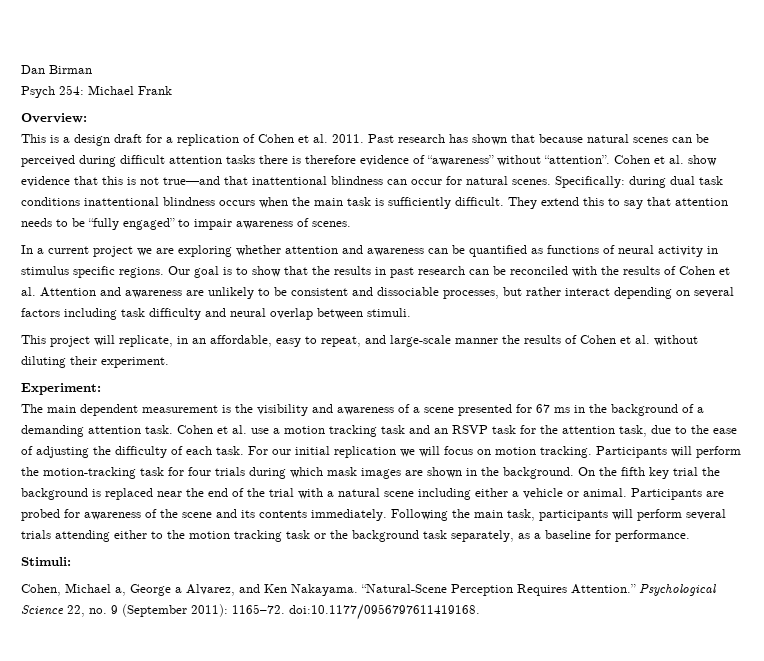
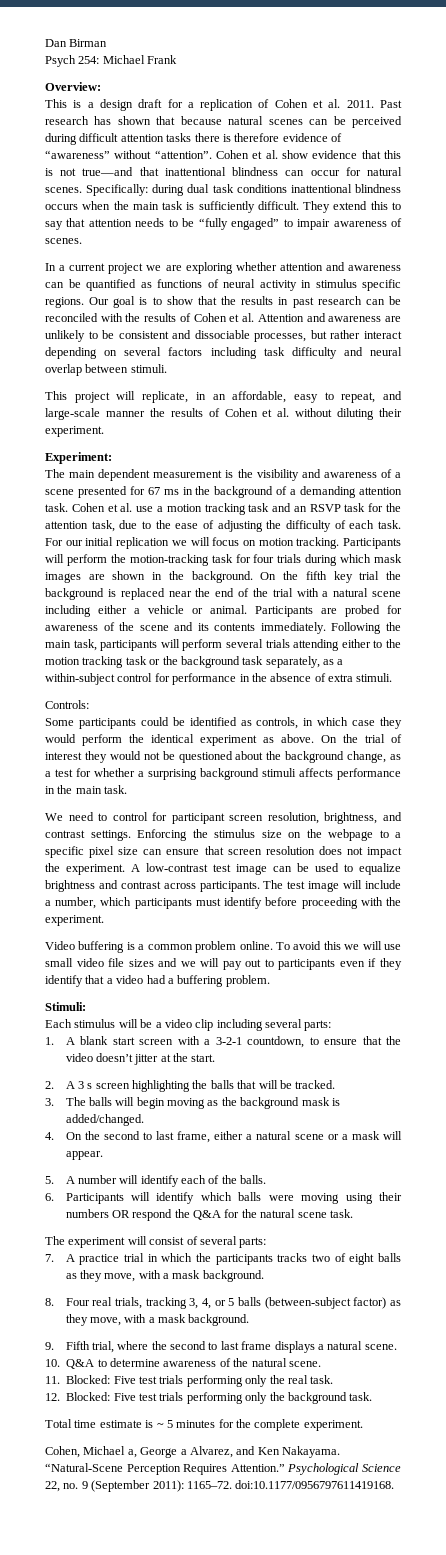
- Following the main task, participants will perform several trials attending either to the motion tracking task or the background task separately, as a baseline for performance.
+ Following the main task, participants will perform several trials attending either to the motion tracking task or the background task separately, as a within-subject control for performance in the absence of extra stimuli.
+ Controls:
+ Some participants could be identified as controls, in which case they would perform the identical experiment as above. On the trial of interest they would not be questioned about the background change, as a test for whether a surprising background stimuli affects performance in the main task.
+ We need to control for participant screen resolution, brightness, and contrast settings. Enforcing the stimulus size on the webpage to a specific pixel size can ensure that screen resolution does not impact the experiment. A low-contrast test image can be used to equalize brightness and contrast across participants. The test image will include a number, which participants must identify before proceeding with the experiment.
+ Video buffering is a common problem online. To avoid this we will use small video file sizes and we will pay out to participants even if they identify that a video had a buffering problem.
  Stimuli:
+ Each stimulus will be a video clip including several parts:
+ 1. A blank start screen with a 3-2-1 countdown, to ensure that the video doesn’t jitter at the start.
+ 2. A 3 s screen highlighting the balls that will be tracked.
+ 3. The balls will begin moving as the background mask is added/changed.
+ 4. On the second to last frame, either a natural scene or a mask will appear.
+ 5. A number will identify each of the balls.
+ 6. Participants will identify which balls were moving using their numbers OR respond the Q&A for the natural scene task.
+ The experiment will consist of several parts:
+ 7. A practice trial in which the participants tracks two of eight balls as they move, with a mask background.
+ 8. Four real trials, tracking 3, 4, or 5 balls (between-subject factor) as they move, with a mask background.
+ 9. Fifth trial, where the second to last frame displays a natural scene.
+ 10. Q&A to determine awareness of the natural scene.
+ 11. Blocked: Five test trials performing only the real task.
+ 12. Blocked: Five test trials performing only the background task.
+ Total time estimate is ~ 5 minutes for the complete experiment.

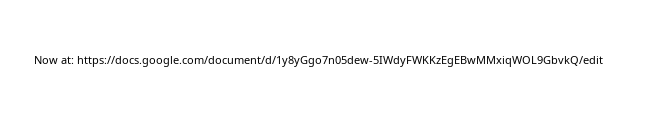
- Dan Birman
- Psych 254: Michael Frank
- Overview:
- This is a design draft for a replication of Cohen et al. 2011. Past research has shown that because natural scenes can be perceived during difficult attention tasks there is therefore evidence of “awareness” without “attention”. Cohen et al. show evidence that this is not true—and that inattentional blindness can occur for natural scenes. Specifically: during dual task conditions inattentional blindness occurs when the main task is sufficiently difficult. They extend this to say that attention needs to be “fully engaged” to impair awareness of scenes.
- In a current project we are exploring whether attention and awareness can be quantified as functions of neural activity in stimulus specific regions. Our goal is to show that the results in past research can be reconciled with the results of Cohen et al. Attention and awareness are unlikely to be consistent and dissociable processes, but rather interact depending on several factors including task difficulty and neural overlap between stimuli.
- This project will replicate, in an affordable, easy to repeat, and large-scale manner the results of Cohen et al. without diluting their experiment.
- Experiment:
- The main dependent measurement is the visibility and awareness of a scene presented for 67 ms in the background of a demanding attention task. Cohen et al. use a motion tracking task and an RSVP task for the attention task, due to the ease of adjusting the difficulty of each task. For our initial replication we will focus on motion tracking. Participants will perform the motion-tracking task for four trials during which mask images are shown in the background. On the fifth key trial the background is replaced near the end of the trial with a natural scene including either a vehicle or animal. Participants are probed for awareness of the scene and its contents immediately. Following the main task, participants will perform several trials attending either to the motion tracking task or the background task separately, as a within-subject control for performance in the absence of extra stimuli.
- Controls:
- Some participants could be identified as controls, in which case they would perform the identical experiment as above. On the trial of interest they would not be questioned about the background change, as a test for whether a surprising background stimuli affects performance in the main task.
- We need to control for participant screen resolution, brightness, and contrast settings. Enforcing the stimulus size on the webpage to a specific pixel size can ensure that screen resolution does not impact the experiment. A low-contrast test image can be used to equalize brightness and contrast across participants. The test image will include a number, which participants must identify before proceeding with the experiment.
- Video buffering is a common problem online. To avoid this we will use small video file sizes and we will pay out to participants even if they identify that a video had a buffering problem.
- Stimuli:
- Each stimulus will be a video clip including several parts:
- 1. A blank start screen with a 3-2-1 countdown, to ensure that the video doesn’t jitter at the start.
- 2. A 3 s screen highlighting the balls that will be tracked.
- 3. The balls will begin moving as the background mask is added/changed.
- 4. On the second to last frame, either a natural scene or a mask will appear.
- 5. A number will identify each of the balls.
- 6. Participants will identify which balls were moving using their numbers OR respond the Q&A for the natural scene task.
- The experiment will consist of several parts:
- 7. A practice trial in which the participants tracks two of eight balls as they move, with a mask background.
- 8. Four real trials, tracking 3, 4, or 5 balls (between-subject factor) as they move, with a mask background.
- 9. Fifth trial, where the second to last frame displays a natural scene.
- 10. Q&A to determine awareness of the natural scene.
- 11. Blocked: Five test trials performing only the real task.
- 12. Blocked: Five test trials performing only the background task.
- Total time estimate is ~ 5 minutes for the complete experiment.
- Cohen, Michael a, George a Alvarez, and Ken Nakayama. “Natural-Scene Perception Requires Attention.” Psychological Science 22, no. 9 (September 2011): 1165–72. doi:10.1177/0956797611419168.
+ Now at: https://docs.google.com/document/d/1y8yGgo7n05dew-5IWdyFWKKzEgEBwMMxiqWOL9GbvkQ/edit

